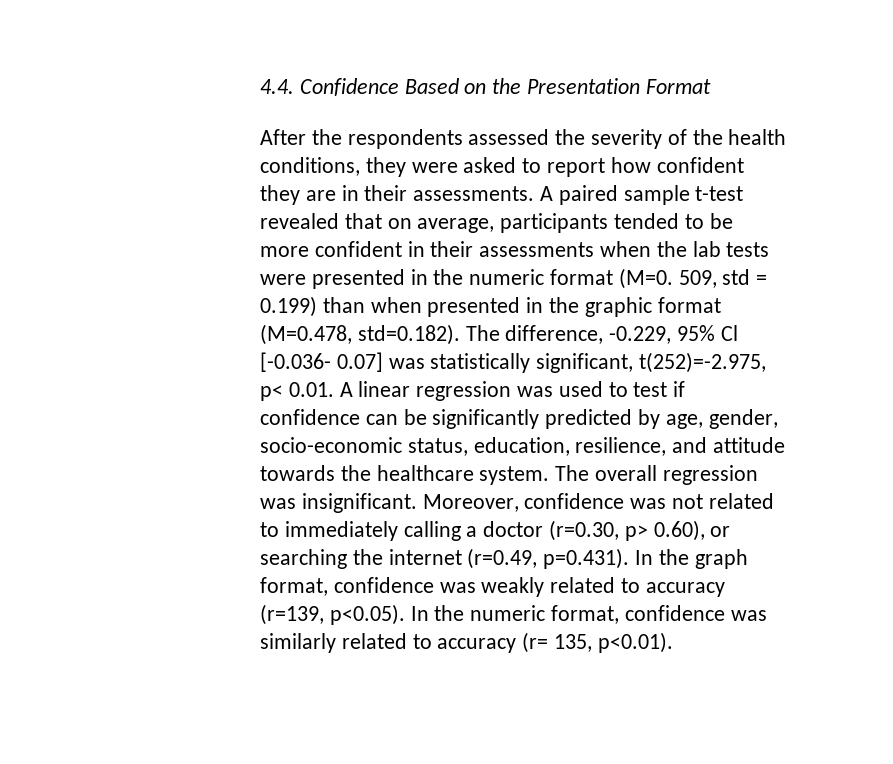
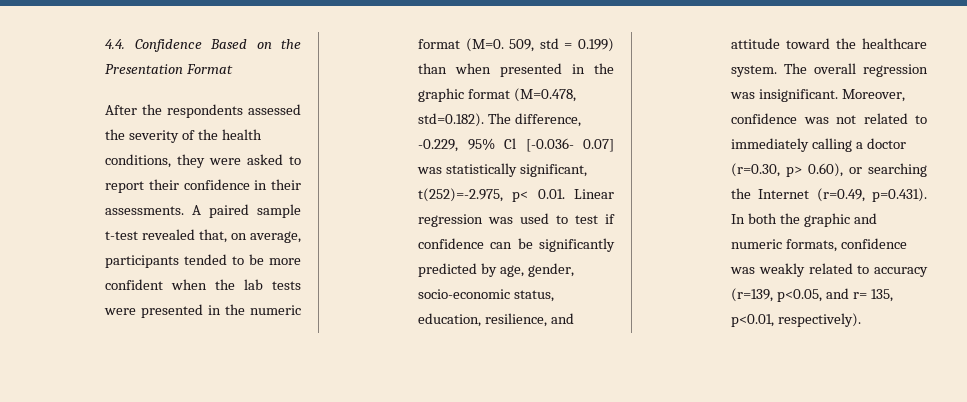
- After the respondents assessed the severity of the health conditions, they were asked to report how confident they are in their assessments.
+ After the respondents assessed the severity of the health conditions, they were asked to report their confidence in their assessments.
- A paired sample t-test revealed that on average, participants tended to be more confident in their assessments when the lab tests were presented in the numeric format (M=0. 509, std = 0.199) than when presented in the graphic format (M=0.478, std=0.182). The difference, -0.229, 95% Cl [-0.036- 0.07] was statistically significant, t(252)=-2.975, p< 0.01. A linear regression was used to test if confidence can be significantly predicted by age, gender, socio-economic status, education, resilience, and attitude towards the healthcare system.
+ A paired sample t-test revealed that, on average, participants tended to be more confident when the lab tests were presented in the numeric format (M=0. 509, std = 0.199) than when presented in the graphic format (M=0.478, std=0.182). The difference, -0.229, 95% Cl [-0.036- 0.07] was statistically significant, t(252)=-2.975, p< 0.01. Linear regression was used to test if confidence can be significantly predicted by age, gender, socio-economic status, education, resilience, and attitude toward the healthcare system.
- Moreover, confidence was not related to immediately calling a doctor (r=0.30, p> 0.60), or searching the internet (r=0.49, p=0.431). In the graph format, confidence was weakly related to accuracy (r=139, p<0.05). In the numeric format, confidence was similarly related to accuracy (r= 135, p<0.01).
+ Moreover, confidence was not related to immediately calling a doctor (r=0.30, p> 0.60), or searching the Internet (r=0.49, p=0.431). In both the graphic and numeric formats, confidence was weakly related to accuracy (r=139, p<0.05, and r= 135, p<0.01, respectively).

